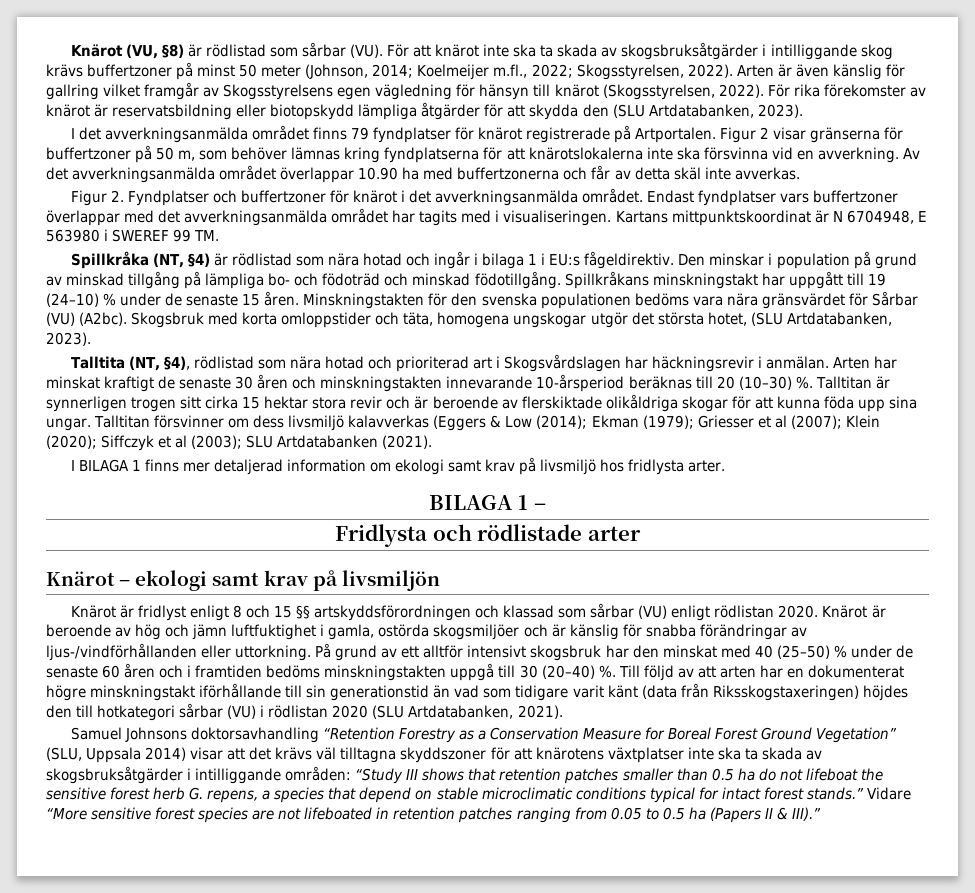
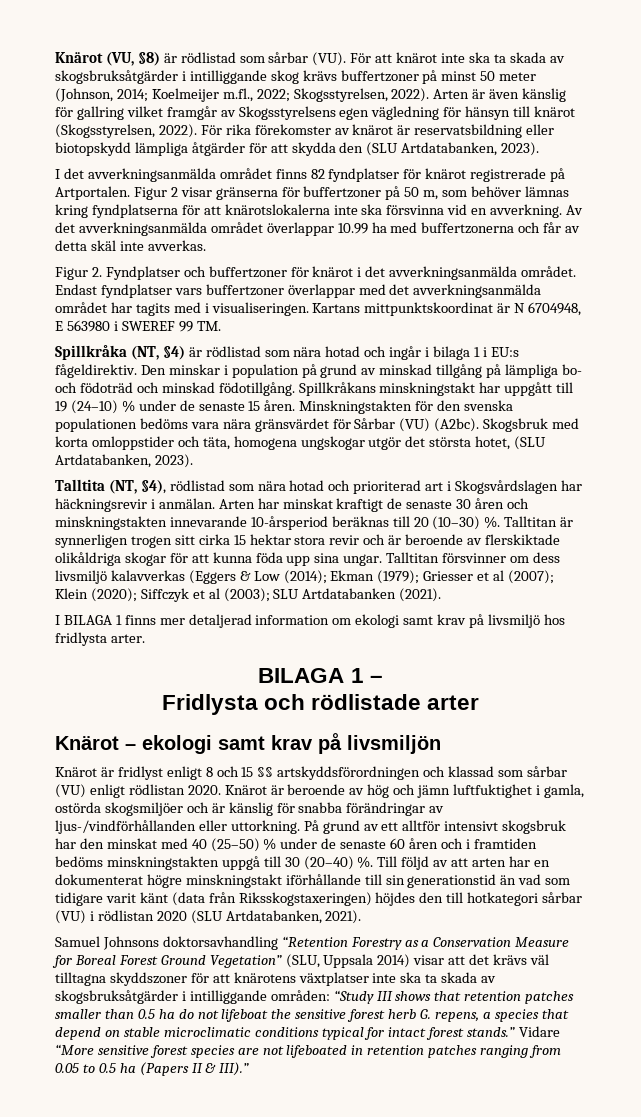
- I det avverkningsanmälda området finns 79 fyndplatser för knärot registrerade på Artportalen.
+ I det avverkningsanmälda området finns 82 fyndplatser för knärot registrerade på Artportalen.
- Av det avverkningsanmälda området överlappar 10.90 ha med buffertzonerna och får av detta skäl inte avverkas.
+ Av det avverkningsanmälda området överlappar 10.99 ha med buffertzonerna och får av detta skäl inte avverkas.

